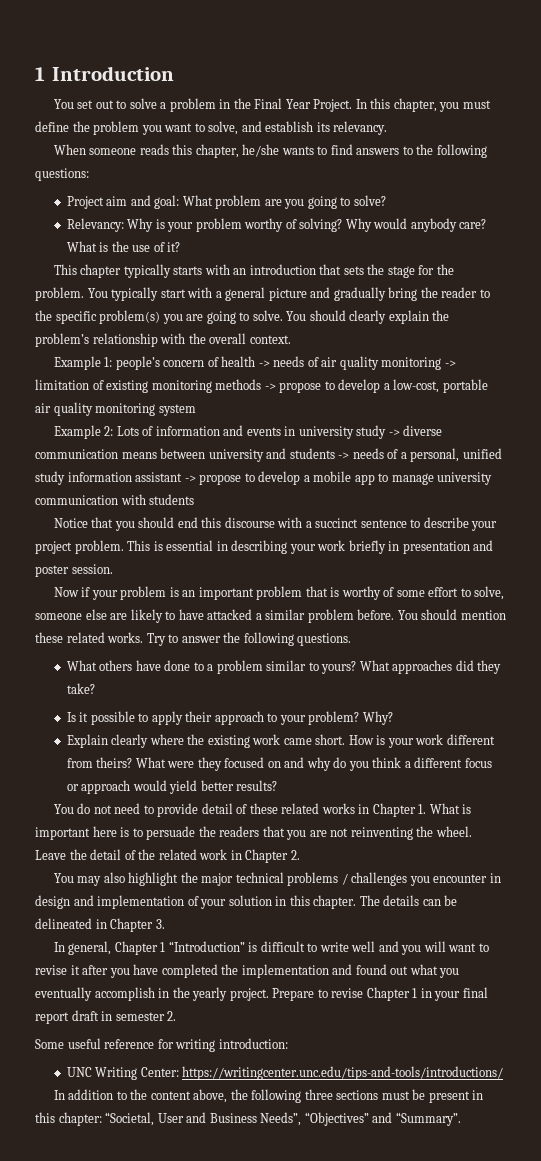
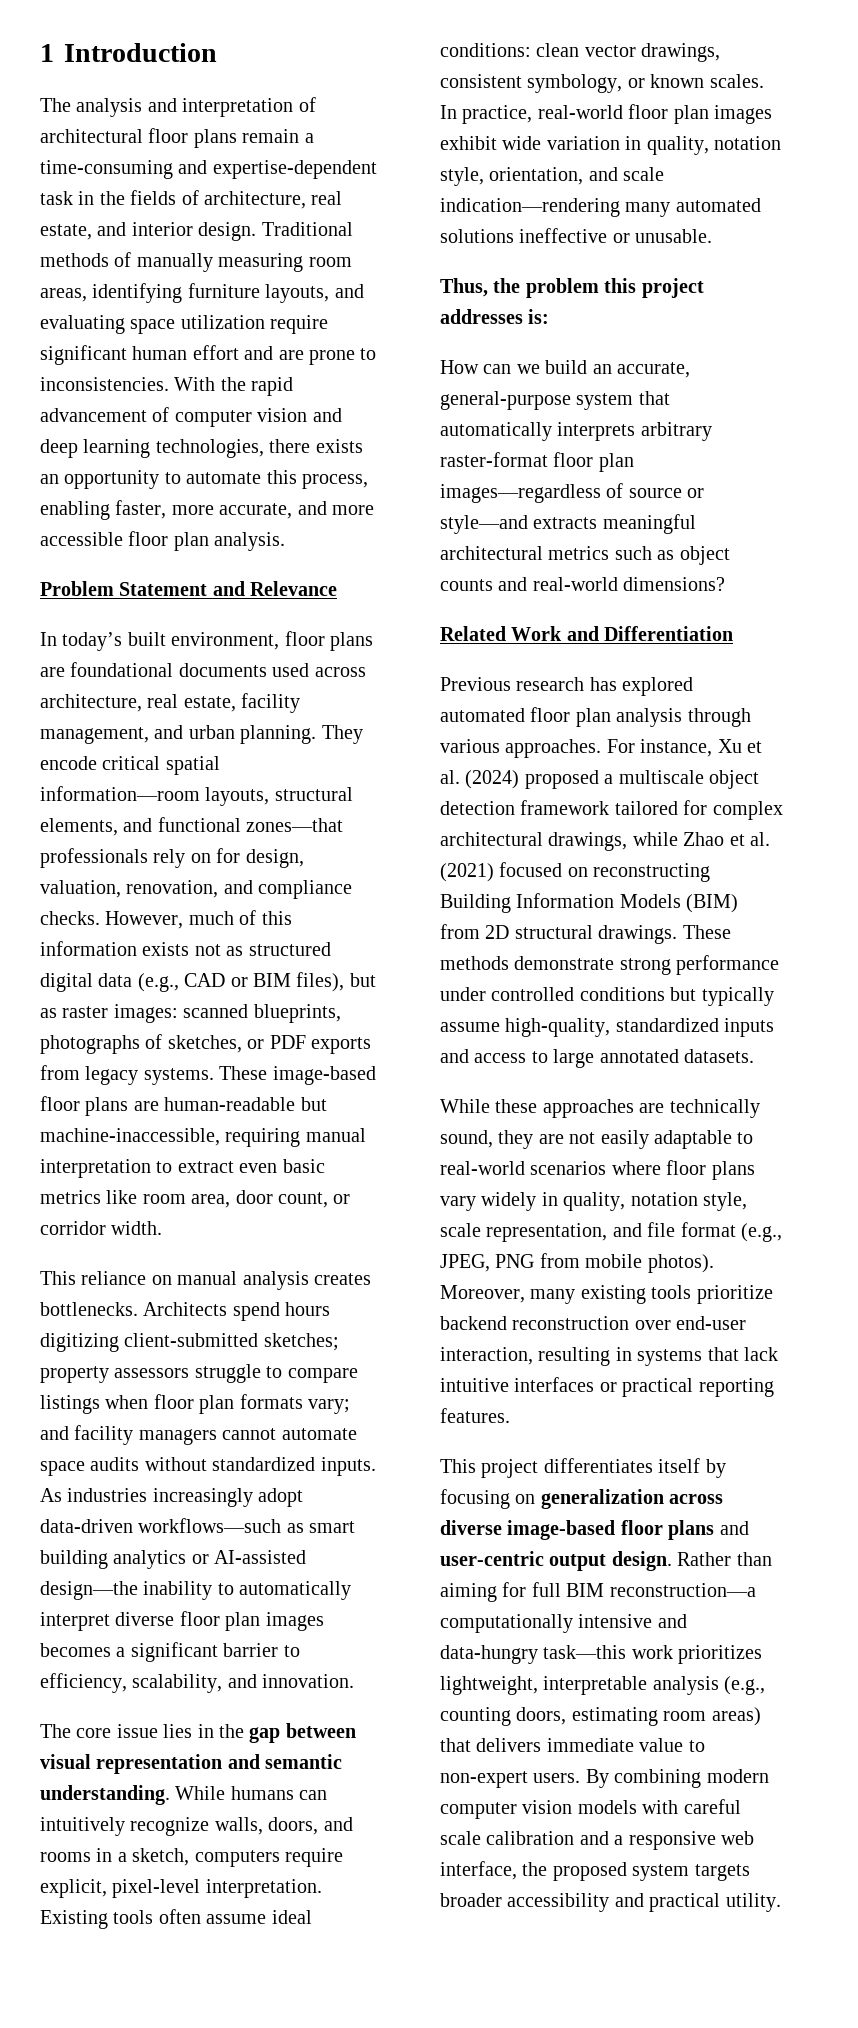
- You set out to solve a problem in the Final Year Project. In this chapter, you must define the problem you want to solve, and establish its relevancy.
- When someone reads this chapter, he/she wants to find answers to the following questions:
- Project aim and goal: What problem are you going to solve?
- Relevancy: Why is your problem worthy of solving? Why would anybody care? What is the use of it?
- This chapter typically starts with an introduction that sets the stage for the problem. You typically start with a general picture and gradually bring the reader to the specific problem(s) you are going to solve. You should clearly explain the problem’s relationship with the overall context.
- Example 1: people’s concern of health -> needs of air quality monitoring -> limitation of existing monitoring methods -> propose to develop a low-cost, portable air quality monitoring system
- Example 2: Lots of information and events in university study -> diverse communication means between university and students -> needs of a personal, unified study information assistant -> propose to develop a mobile app to manage university communication with students
- Notice that you should end this discourse with a succinct sentence to describe your project problem. This is essential in describing your work briefly in presentation and poster session.
- Now if your problem is an important problem that is worthy of some effort to solve, someone else are likely to have attacked a similar problem before. You should mention these related works. Try to answer the following questions.
- What others have done to a problem similar to yours? What approaches did they take?
- Is it possible to apply their approach to your problem? Why?
- Explain clearly where the existing work came short. How is your work different from theirs? What were they focused on and why do you think a different focus or approach would yield better results?
- You do not need to provide detail of these related works in Chapter 1. What is important here is to persuade the readers that you are not reinventing the wheel. Leave the detail of the related work in Chapter 2.
- You may also highlight the major technical problems / challenges you encounter in design and implementation of your solution in this chapter. The details can be delineated in Chapter 3.
- In general, Chapter 1 “Introduction” is difficult to write well and you will want to revise it after you have completed the implementation and found out what you eventually accomplish in the yearly project. Prepare to revise Chapter 1 in your final report draft in semester 2.
- Some useful reference for writing introduction:
- UNC Writing Center: https://writingcenter.unc.edu/tips-and-tools/introductions/
- In addition to the content above, the following three sections must be present in this chapter: “Societal, User and Business Needs”, “Objectives” and “Summary”.
+ The analysis and interpretation of architectural floor plans remain a time-consuming and expertise-dependent task in the fields of architecture, real estate, and interior design. Traditional methods of manually measuring room areas, identifying furniture layouts, and evaluating space utilization require significant human effort and are prone to inconsistencies. With the rapid advancement of computer vision and deep learning technologies, there exists an opportunity to automate this process, enabling faster, more accurate, and more accessible floor plan analysis.
+ Problem Statement and Relevance
+ In today’s built environment, floor plans are foundational documents used across architecture, real estate, facility management, and urban planning. They encode critical spatial information—room layouts, structural elements, and functional zones—that professionals rely on for design, valuation, renovation, and compliance checks. However, much of this information exists not as structured digital data (e.g., CAD or BIM files), but as raster images: scanned blueprints, photographs of sketches, or PDF exports from legacy systems. These image-based floor plans are human-readable but machine-inaccessible, requiring manual interpretation to extract even basic metrics like room area, door count, or corridor width.
+ This reliance on manual analysis creates bottlenecks. Architects spend hours digitizing client-submitted sketches; property assessors struggle to compare listings when floor plan formats vary; and facility managers cannot automate space audits without standardized inputs. As industries increasingly adopt data-driven workflows—such as smart building analytics or AI-assisted design—the inability to automatically interpret diverse floor plan images becomes a significant barrier to efficiency, scalability, and innovation.
+ The core issue lies in the gap between visual representation and semantic understanding. While humans can intuitively recognize walls, doors, and rooms in a sketch, computers require explicit, pixel-level interpretation. Existing tools often assume ideal conditions: clean vector drawings, consistent symbology, or known scales. In practice, real-world floor plan images exhibit wide variation in quality, notation style, orientation, and scale indication—rendering many automated solutions ineffective or unusable.
+ Thus, the problem this project addresses is:
+ How can we build an accurate, general-purpose system that automatically interprets arbitrary raster-format floor plan images—regardless of source or style—and extracts meaningful architectural metrics such as object counts and real-world dimensions?
+ Related Work and Differentiation
+ Previous research has explored automated floor plan analysis through various approaches. For instance, Xu et al. (2024) proposed a multiscale object detection framework tailored for complex architectural drawings, while Zhao et al. (2021) focused on reconstructing Building Information Models (BIM) from 2D structural drawings. These methods demonstrate strong performance under controlled conditions but typically assume high-quality, standardized inputs and access to large annotated datasets.
+ While these approaches are technically sound, they are not easily adaptable to real-world scenarios where floor plans vary widely in quality, notation style, scale representation, and file format (e.g., JPEG, PNG from mobile photos). Moreover, many existing tools prioritize backend reconstruction over end-user interaction, resulting in systems that lack intuitive interfaces or practical reporting features.
+ This project differentiates itself by focusing on generalization across diverse image-based floor plans and user-centric output design. Rather than aiming for full BIM reconstruction—a computationally intensive and data-hungry task—this work prioritizes lightweight, interpretable analysis (e.g., counting doors, estimating room areas) that delivers immediate value to non-expert users. By combining modern computer vision models with careful scale calibration and a responsive web interface, the proposed system targets broader accessibility and practical utility.

